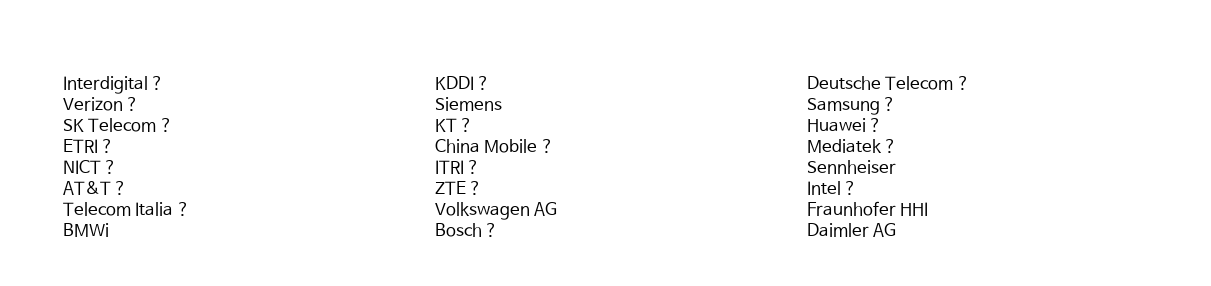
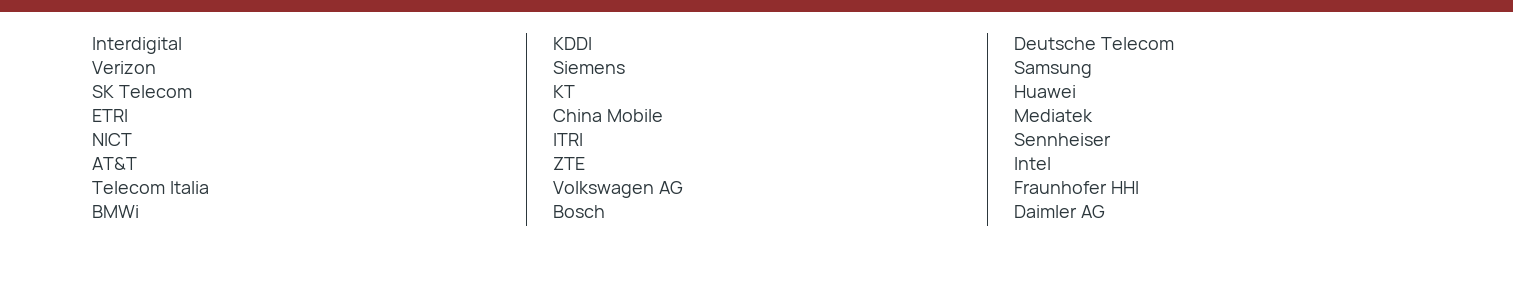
- Interdigital ?
+ Interdigital
- Verizon ?
+ Verizon
- SK Telecom ?
+ SK Telecom
- ETRI ?
+ ETRI
- NICT ?
+ NICT
- AT&T ?
+ AT&T
- Telecom Italia ?
+ Telecom Italia
- KDDI ?
+ KDDI
- KT ?
+ KT
- China Mobile ?
+ China Mobile
- ITRI ?
+ ITRI
- ZTE ?
+ ZTE
- Bosch ?
+ Bosch
- Deutsche Telecom ?
+ Deutsche Telecom
- Samsung ?
+ Samsung
- Huawei ?
+ Huawei
- Mediatek ?
+ Mediatek
- Intel ?
+ Intel

